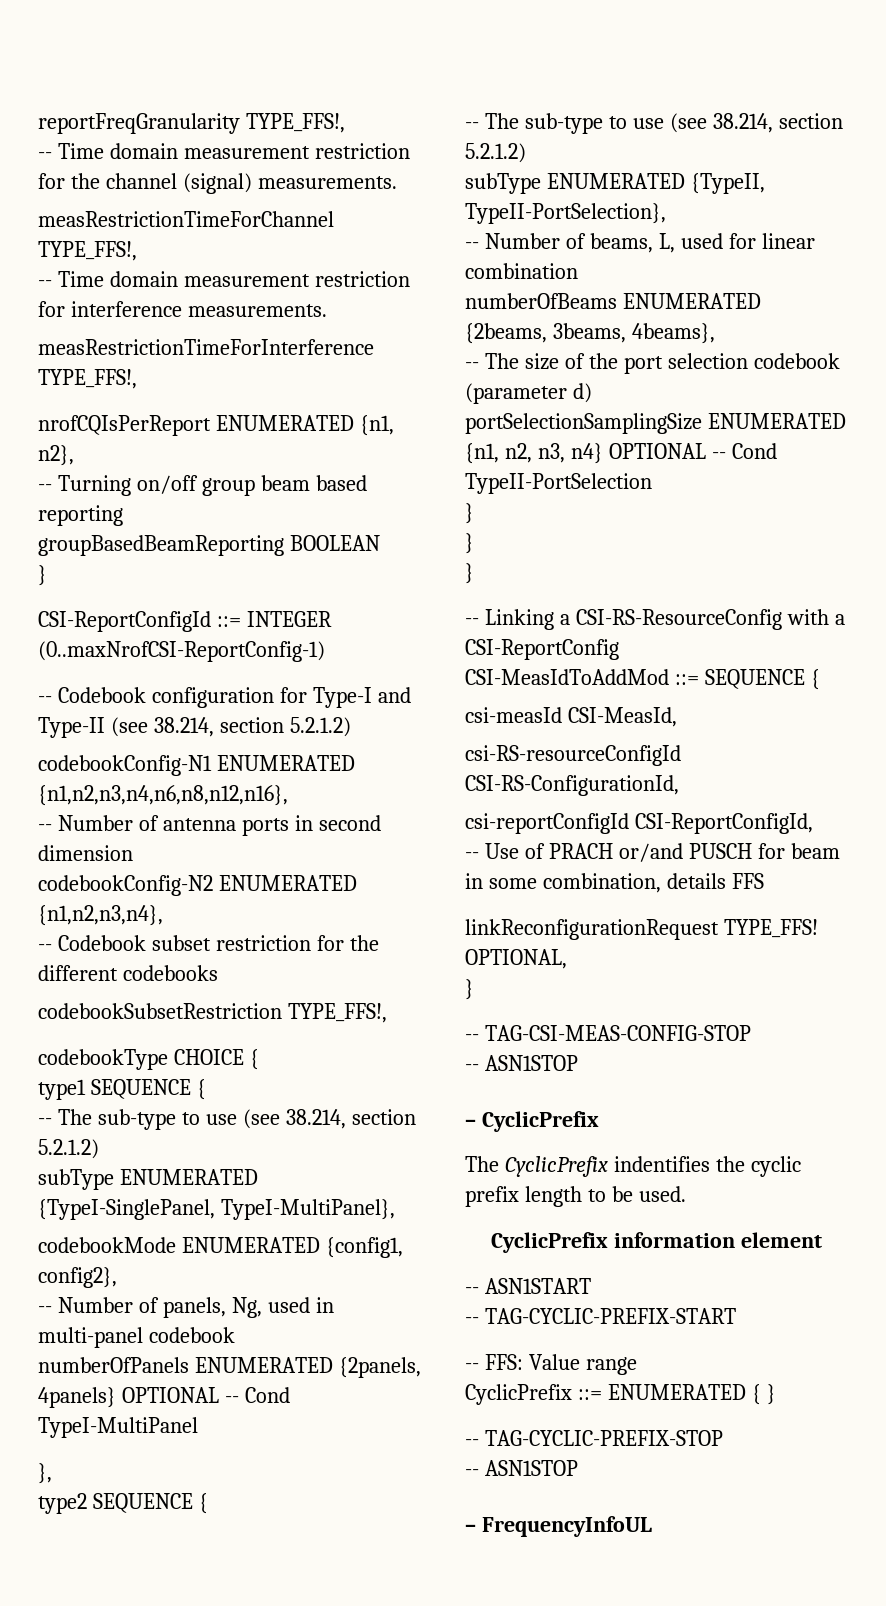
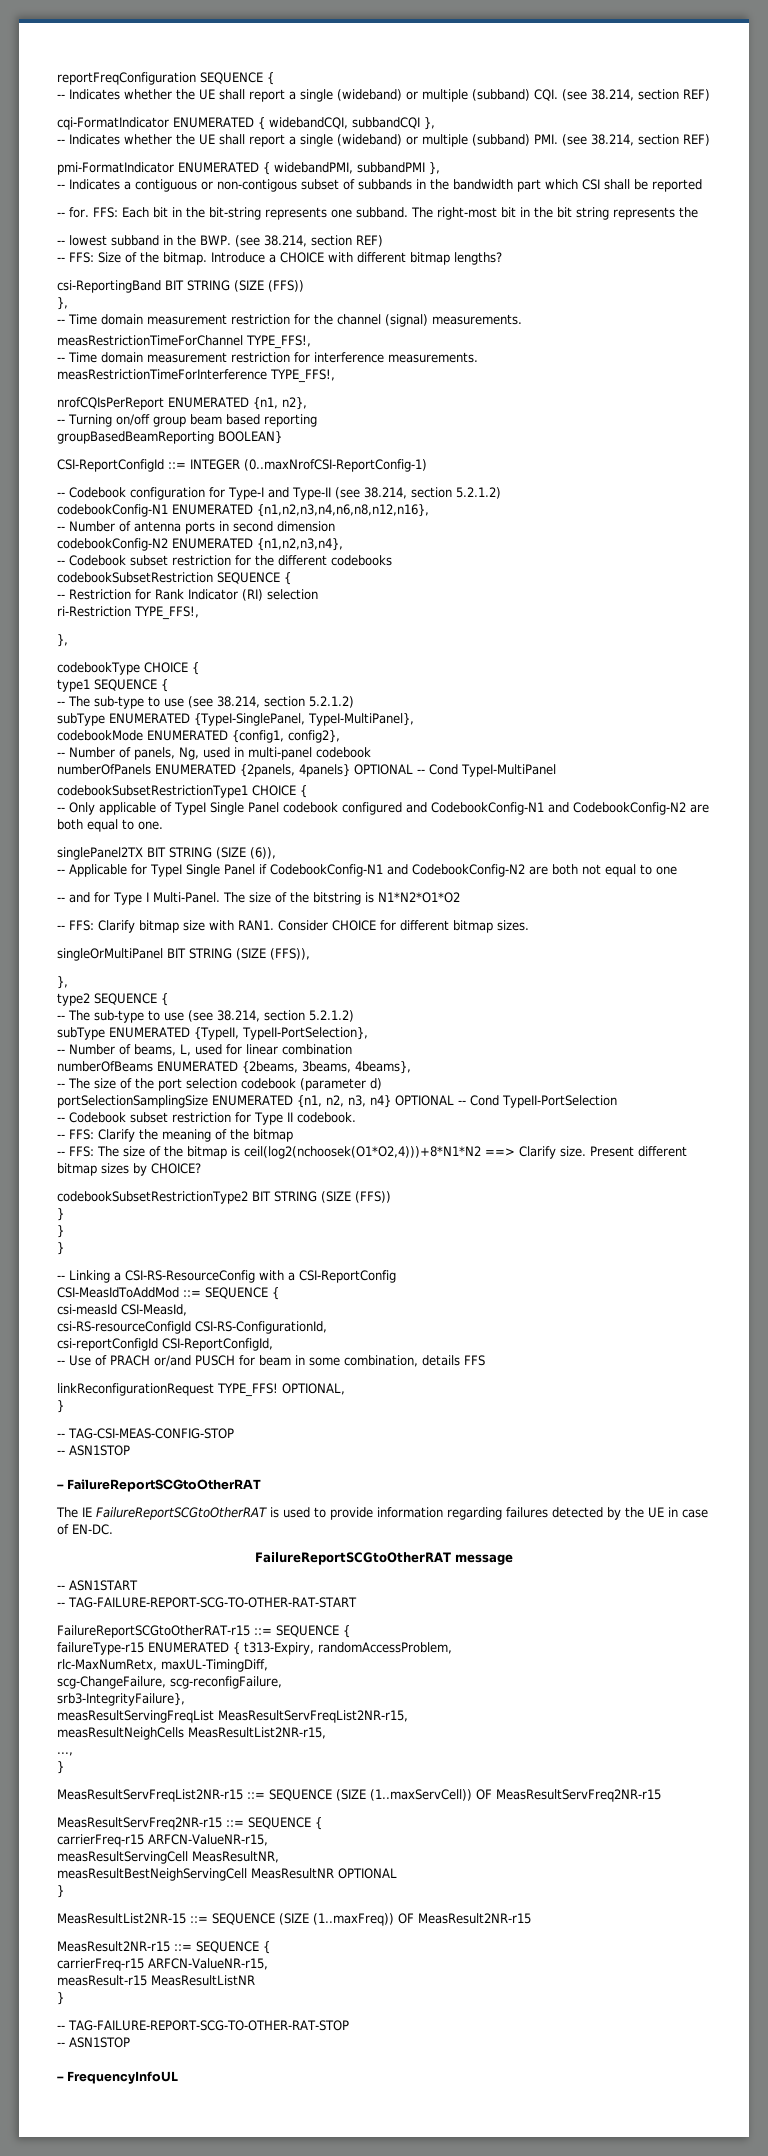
- reportFreqGranularity TYPE_FFS!,
+ reportFreqConfiguration SEQUENCE {
+ -- Indicates whether the UE shall report a single (wideband) or multiple (subband) CQI. (see 38.214, section REF)
+ cqi-FormatIndicator ENUMERATED { widebandCQI, subbandCQI },
+ -- Indicates whether the UE shall report a single (wideband) or multiple (subband) PMI. (see 38.214, section REF)
+ pmi-FormatIndicator ENUMERATED { widebandPMI, subbandPMI },
+ -- Indicates a contiguous or non-contigous subset of subbands in the bandwidth part which CSI shall be reported
+ -- for. FFS: Each bit in the bit-string represents one subband. The right-most bit in the bit string represents the
+ -- lowest subband in the BWP. (see 38.214, section REF)
+ -- FFS: Size of the bitmap. Introduce a CHOICE with different bitmap lengths?
+ csi-ReportingBand BIT STRING (SIZE (FFS))
+ },
- groupBasedBeamReporting BOOLEAN
- }
+ groupBasedBeamReporting BOOLEAN}
- codebookSubsetRestriction TYPE_FFS!,
+ codebookSubsetRestriction SEQUENCE {
+ -- Restriction for Rank Indicator (RI) selection
+ ri-Restriction TYPE_FFS!,
+ },
+ codebookSubsetRestrictionType1 CHOICE {
+ -- Only applicable of TypeI Single Panel codebook configured and CodebookConfig-N1 and CodebookConfig-N2 are both equal to one.
+ singlePanel2TX BIT STRING (SIZE (6)),
+ -- Applicable for TypeI Single Panel if CodebookConfig-N1 and CodebookConfig-N2 are both not equal to one
+ -- and for Type I Multi-Panel. The size of the bitstring is N1*N2*O1*O2
+ -- FFS: Clarify bitmap size with RAN1. Consider CHOICE for different bitmap sizes.
+ singleOrMultiPanel BIT STRING (SIZE (FFS)),
+ -- Codebook subset restriction for Type II codebook.
+ -- FFS: Clarify the meaning of the bitmap
+ -- FFS: The size of the bitmap is ceil(log2(nchoosek(O1*O2,4)))+8*N1*N2 ==> Clarify size. Present different bitmap sizes by CHOICE?
+ codebookSubsetRestrictionType2 BIT STRING (SIZE (FFS))
- – CyclicPrefix
- The CyclicPrefix indentifies the cyclic prefix length to be used.
- CyclicPrefix information element
+ – FailureReportSCGtoOtherRAT
+ The IE FailureReportSCGtoOtherRAT is used to provide information regarding failures detected by the UE in case of EN-DC.
+ FailureReportSCGtoOtherRAT message
  -- ASN1START
- -- TAG-CYCLIC-PREFIX-START
- -- FFS: Value range
- CyclicPrefix ::= ENUMERATED { }
- -- TAG-CYCLIC-PREFIX-STOP
+ -- TAG-FAILURE-REPORT-SCG-TO-OTHER-RAT-START
+ FailureReportSCGtoOtherRAT-r15 ::= SEQUENCE {
+ failureType-r15 ENUMERATED { t313-Expiry, randomAccessProblem,
+ rlc-MaxNumRetx, maxUL-TimingDiff,
+ scg-ChangeFailure, scg-reconfigFailure,
+ srb3-IntegrityFailure},
+ measResultServingFreqList MeasResultServFreqList2NR-r15,
+ measResultNeighCells MeasResultList2NR-r15,
+ ...,
+ }
+ MeasResultServFreqList2NR-r15 ::= SEQUENCE (SIZE (1..maxServCell)) OF MeasResultServFreq2NR-r15
+ MeasResultServFreq2NR-r15 ::= SEQUENCE {
+ carrierFreq-r15 ARFCN-ValueNR-r15,
+ measResultServingCell MeasResultNR,
+ measResultBestNeighServingCell MeasResultNR OPTIONAL
+ }
+ MeasResultList2NR-15 ::= SEQUENCE (SIZE (1..maxFreq)) OF MeasResult2NR-r15
+ MeasResult2NR-r15 ::= SEQUENCE {
+ carrierFreq-r15 ARFCN-ValueNR-r15,
+ measResult-r15 MeasResultListNR
+ }
+ -- TAG-FAILURE-REPORT-SCG-TO-OTHER-RAT-STOP

